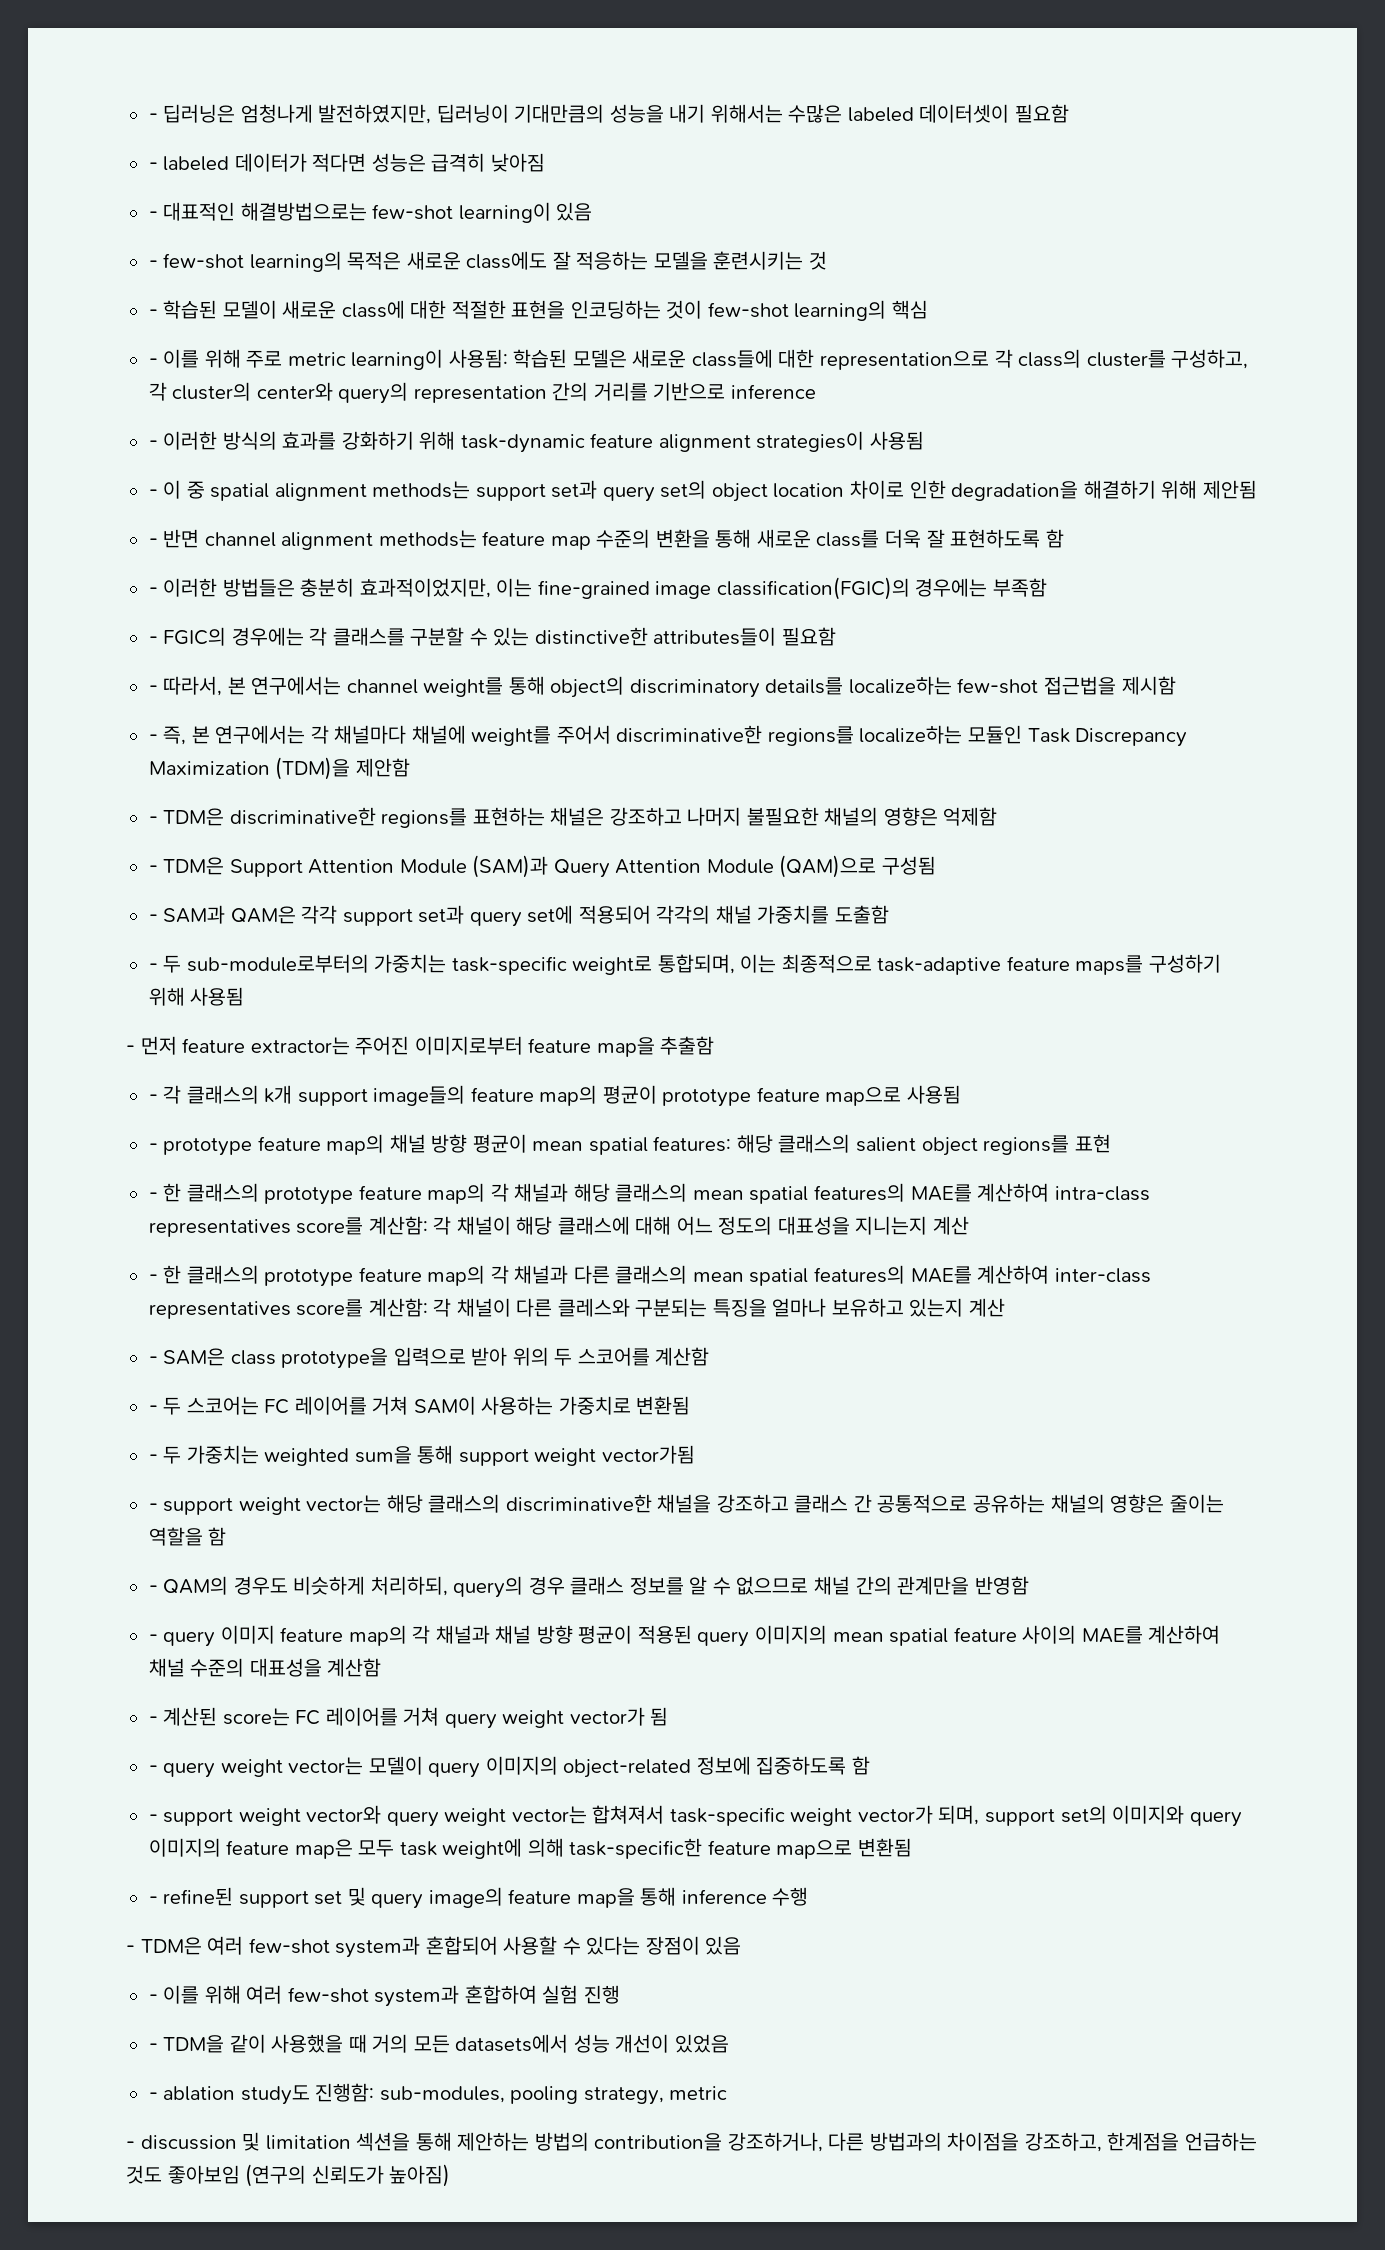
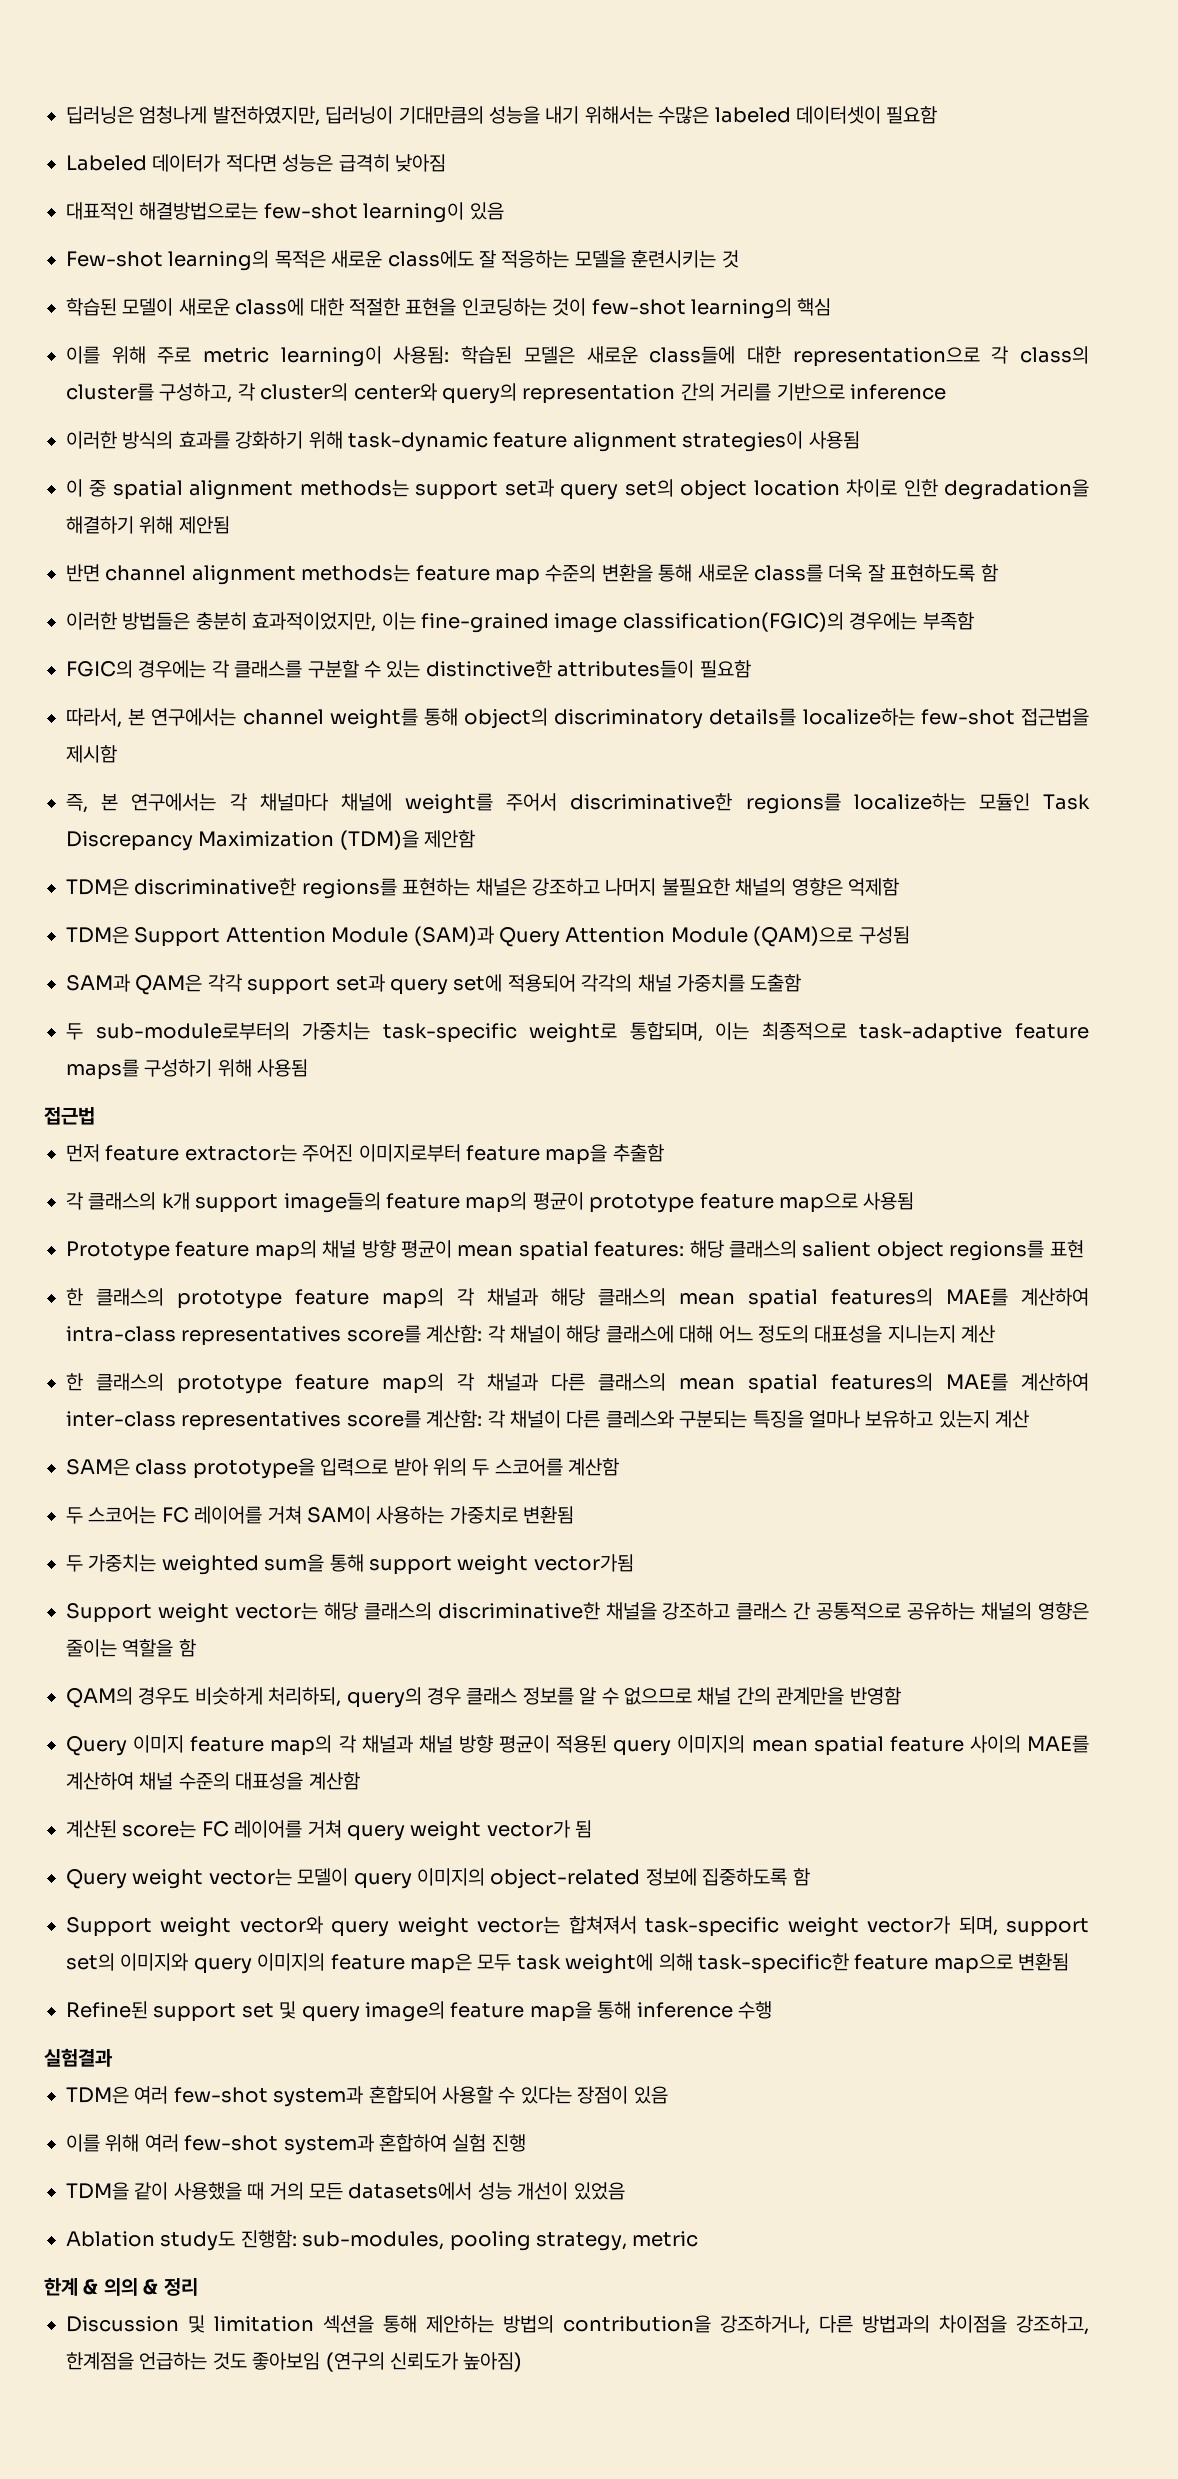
- - 딥러닝은 엄청나게 발전하였지만, 딥러닝이 기대만큼의 성능을 내기 위해서는 수많은 labeled 데이터셋이 필요함
+ 딥러닝은 엄청나게 발전하였지만, 딥러닝이 기대만큼의 성능을 내기 위해서는 수많은 labeled 데이터셋이 필요함
- - labeled 데이터가 적다면 성능은 급격히 낮아짐
+ Labeled 데이터가 적다면 성능은 급격히 낮아짐
- - 대표적인 해결방법으로는 few-shot learning이 있음
+ 대표적인 해결방법으로는 few-shot learning이 있음
- - few-shot learning의 목적은 새로운 class에도 잘 적응하는 모델을 훈련시키는 것
+ Few-shot learning의 목적은 새로운 class에도 잘 적응하는 모델을 훈련시키는 것
- - 학습된 모델이 새로운 class에 대한 적절한 표현을 인코딩하는 것이 few-shot learning의 핵심
+ 학습된 모델이 새로운 class에 대한 적절한 표현을 인코딩하는 것이 few-shot learning의 핵심
- - 이를 위해 주로 metric learning이 사용됨: 학습된 모델은 새로운 class들에 대한 representation으로 각 class의 cluster를 구성하고, 각 cluster의 center와 query의 representation 간의 거리를 기반으로 inference
+ 이를 위해 주로 metric learning이 사용됨: 학습된 모델은 새로운 class들에 대한 representation으로 각 class의 cluster를 구성하고, 각 cluster의 center와 query의 representation 간의 거리를 기반으로 inference
- - 이러한 방식의 효과를 강화하기 위해 task-dynamic feature alignment strategies이 사용됨
+ 이러한 방식의 효과를 강화하기 위해 task-dynamic feature alignment strategies이 사용됨
- - 이 중 spatial alignment methods는 support set과 query set의 object location 차이로 인한 degradation을 해결하기 위해 제안됨
+ 이 중 spatial alignment methods는 support set과 query set의 object location 차이로 인한 degradation을 해결하기 위해 제안됨
- - 반면 channel alignment methods는 feature map 수준의 변환을 통해 새로운 class를 더욱 잘 표현하도록 함
+ 반면 channel alignment methods는 feature map 수준의 변환을 통해 새로운 class를 더욱 잘 표현하도록 함
- - 이러한 방법들은 충분히 효과적이었지만, 이는 fine-grained image classification(FGIC)의 경우에는 부족함
+ 이러한 방법들은 충분히 효과적이었지만, 이는 fine-grained image classification(FGIC)의 경우에는 부족함
- - FGIC의 경우에는 각 클래스를 구분할 수 있는 distinctive한 attributes들이 필요함
+ FGIC의 경우에는 각 클래스를 구분할 수 있는 distinctive한 attributes들이 필요함
- - 따라서, 본 연구에서는 channel weight를 통해 object의 discriminatory details를 localize하는 few-shot 접근법을 제시함
+ 따라서, 본 연구에서는 channel weight를 통해 object의 discriminatory details를 localize하는 few-shot 접근법을 제시함
- - 즉, 본 연구에서는 각 채널마다 채널에 weight를 주어서 discriminative한 regions를 localize하는 모듈인 Task Discrepancy Maximization (TDM)을 제안함
+ 즉, 본 연구에서는 각 채널마다 채널에 weight를 주어서 discriminative한 regions를 localize하는 모듈인 Task Discrepancy Maximization (TDM)을 제안함
- - TDM은 discriminative한 regions를 표현하는 채널은 강조하고 나머지 불필요한 채널의 영향은 억제함
+ TDM은 discriminative한 regions를 표현하는 채널은 강조하고 나머지 불필요한 채널의 영향은 억제함
- - TDM은 Support Attention Module (SAM)과 Query Attention Module (QAM)으로 구성됨
+ TDM은 Support Attention Module (SAM)과 Query Attention Module (QAM)으로 구성됨
- - SAM과 QAM은 각각 support set과 query set에 적용되어 각각의 채널 가중치를 도출함
+ SAM과 QAM은 각각 support set과 query set에 적용되어 각각의 채널 가중치를 도출함
- - 두 sub-module로부터의 가중치는 task-specific weight로 통합되며, 이는 최종적으로 task-adaptive feature maps를 구성하기 위해 사용됨
+ 두 sub-module로부터의 가중치는 task-specific weight로 통합되며, 이는 최종적으로 task-adaptive feature maps를 구성하기 위해 사용됨
- - 먼저 feature extractor는 주어진 이미지로부터 feature map을 추출함
+ 접근법
+ 먼저 feature extractor는 주어진 이미지로부터 feature map을 추출함
- - 각 클래스의 k개 support image들의 feature map의 평균이 prototype feature map으로 사용됨
+ 각 클래스의 k개 support image들의 feature map의 평균이 prototype feature map으로 사용됨
- - prototype feature map의 채널 방향 평균이 mean spatial features: 해당 클래스의 salient object regions를 표현
+ Prototype feature map의 채널 방향 평균이 mean spatial features: 해당 클래스의 salient object regions를 표현
- - 한 클래스의 prototype feature map의 각 채널과 해당 클래스의 mean spatial features의 MAE를 계산하여 intra-class representatives score를 계산함: 각 채널이 해당 클래스에 대해 어느 정도의 대표성을 지니는지 계산
+ 한 클래스의 prototype feature map의 각 채널과 해당 클래스의 mean spatial features의 MAE를 계산하여 intra-class representatives score를 계산함: 각 채널이 해당 클래스에 대해 어느 정도의 대표성을 지니는지 계산
- - 한 클래스의 prototype feature map의 각 채널과 다른 클래스의 mean spatial features의 MAE를 계산하여 inter-class representatives score를 계산함: 각 채널이 다른 클레스와 구분되는 특징을 얼마나 보유하고 있는지 계산
+ 한 클래스의 prototype feature map의 각 채널과 다른 클래스의 mean spatial features의 MAE를 계산하여 inter-class representatives score를 계산함: 각 채널이 다른 클레스와 구분되는 특징을 얼마나 보유하고 있는지 계산
- - SAM은 class prototype을 입력으로 받아 위의 두 스코어를 계산함
+ SAM은 class prototype을 입력으로 받아 위의 두 스코어를 계산함
- - 두 스코어는 FC 레이어를 거쳐 SAM이 사용하는 가중치로 변환됨
+ 두 스코어는 FC 레이어를 거쳐 SAM이 사용하는 가중치로 변환됨
- - 두 가중치는 weighted sum을 통해 support weight vector가됨
+ 두 가중치는 weighted sum을 통해 support weight vector가됨
- - support weight vector는 해당 클래스의 discriminative한 채널을 강조하고 클래스 간 공통적으로 공유하는 채널의 영향은 줄이는 역할을 함
+ Support weight vector는 해당 클래스의 discriminative한 채널을 강조하고 클래스 간 공통적으로 공유하는 채널의 영향은 줄이는 역할을 함
- - QAM의 경우도 비슷하게 처리하되, query의 경우 클래스 정보를 알 수 없으므로 채널 간의 관계만을 반영함
+ QAM의 경우도 비슷하게 처리하되, query의 경우 클래스 정보를 알 수 없으므로 채널 간의 관계만을 반영함
- - query 이미지 feature map의 각 채널과 채널 방향 평균이 적용된 query 이미지의 mean spatial feature 사이의 MAE를 계산하여 채널 수준의 대표성을 계산함
+ Query 이미지 feature map의 각 채널과 채널 방향 평균이 적용된 query 이미지의 mean spatial feature 사이의 MAE를 계산하여 채널 수준의 대표성을 계산함
- - 계산된 score는 FC 레이어를 거쳐 query weight vector가 됨
+ 계산된 score는 FC 레이어를 거쳐 query weight vector가 됨
- - query weight vector는 모델이 query 이미지의 object-related 정보에 집중하도록 함
+ Query weight vector는 모델이 query 이미지의 object-related 정보에 집중하도록 함
- - support weight vector와 query weight vector는 합쳐져서 task-specific weight vector가 되며, support set의 이미지와 query 이미지의 feature map은 모두 task weight에 의해 task-specific한 feature map으로 변환됨
+ Support weight vector와 query weight vector는 합쳐져서 task-specific weight vector가 되며, support set의 이미지와 query 이미지의 feature map은 모두 task weight에 의해 task-specific한 feature map으로 변환됨
- - refine된 support set 및 query image의 feature map을 통해 inference 수행
+ Refine된 support set 및 query image의 feature map을 통해 inference 수행
- - TDM은 여러 few-shot system과 혼합되어 사용할 수 있다는 장점이 있음
+ 실험결과
+ TDM은 여러 few-shot system과 혼합되어 사용할 수 있다는 장점이 있음
- - 이를 위해 여러 few-shot system과 혼합하여 실험 진행
+ 이를 위해 여러 few-shot system과 혼합하여 실험 진행
- - TDM을 같이 사용했을 때 거의 모든 datasets에서 성능 개선이 있었음
+ TDM을 같이 사용했을 때 거의 모든 datasets에서 성능 개선이 있었음
- - ablation study도 진행함: sub-modules, pooling strategy, metric
+ Ablation study도 진행함: sub-modules, pooling strategy, metric
- - discussion 및 limitation 섹션을 통해 제안하는 방법의 contribution을 강조하거나, 다른 방법과의 차이점을 강조하고, 한계점을 언급하는 것도 좋아보임 (연구의 신뢰도가 높아짐)
+ 한계 & 의의 & 정리
+ Discussion 및 limitation 섹션을 통해 제안하는 방법의 contribution을 강조하거나, 다른 방법과의 차이점을 강조하고, 한계점을 언급하는 것도 좋아보임 (연구의 신뢰도가 높아짐)

